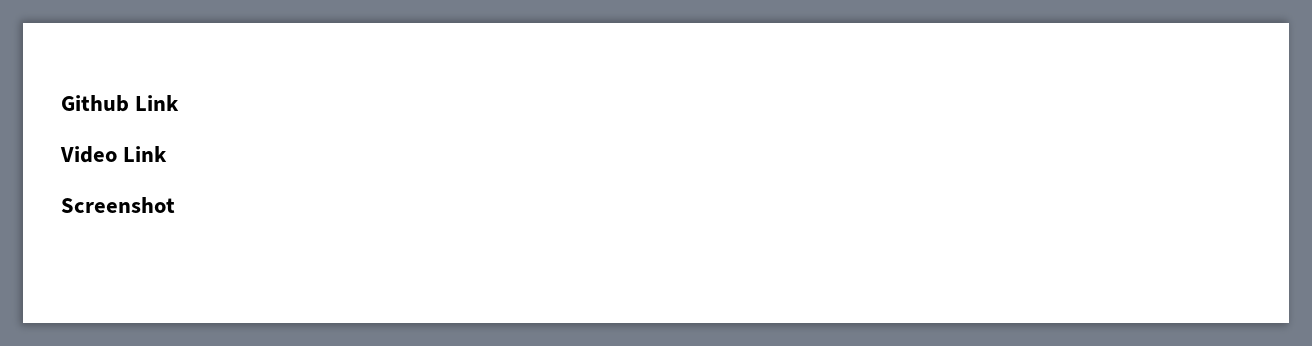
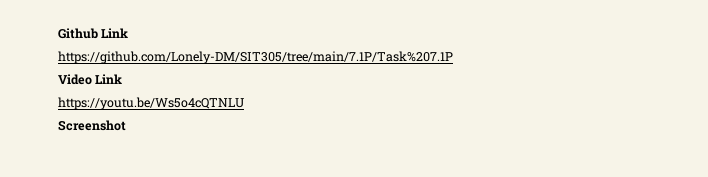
+ https://github.com/Lonely-DM/SIT305/tree/main/7.1P/Task%207.1P
+ https://youtu.be/Ws5o4cQTNLU

